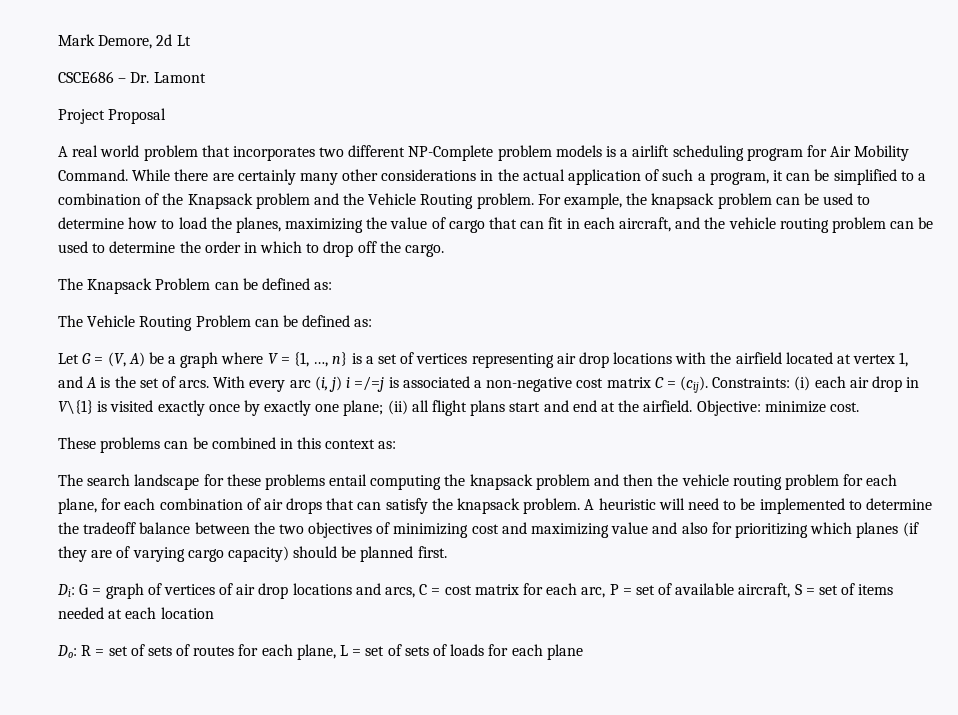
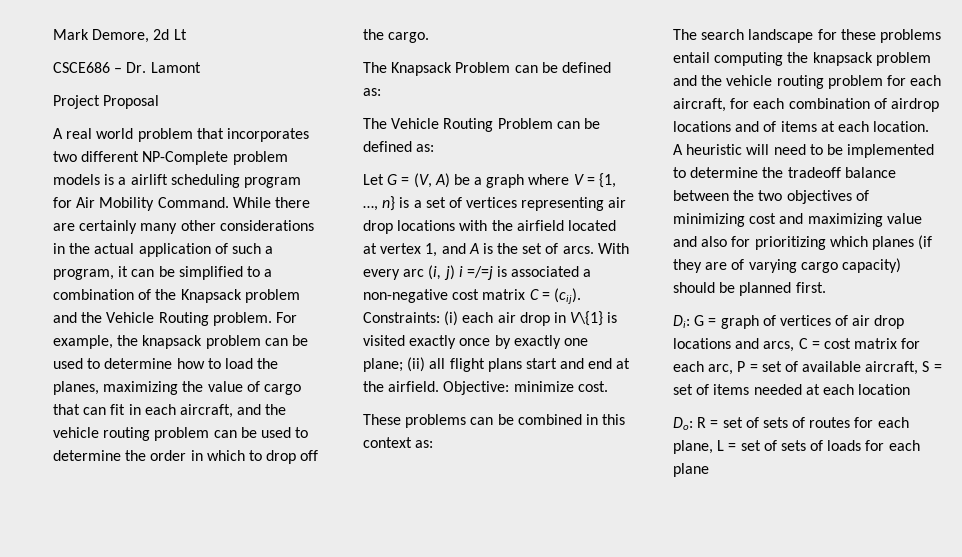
- The search landscape for these problems entail computing the knapsack problem and then the vehicle routing problem for each plane, for each combination of air drops that can satisfy the knapsack problem.
+ The search landscape for these problems entail computing the knapsack problem and the vehicle routing problem for each aircraft, for each combination of airdrop locations and of items at each location.

